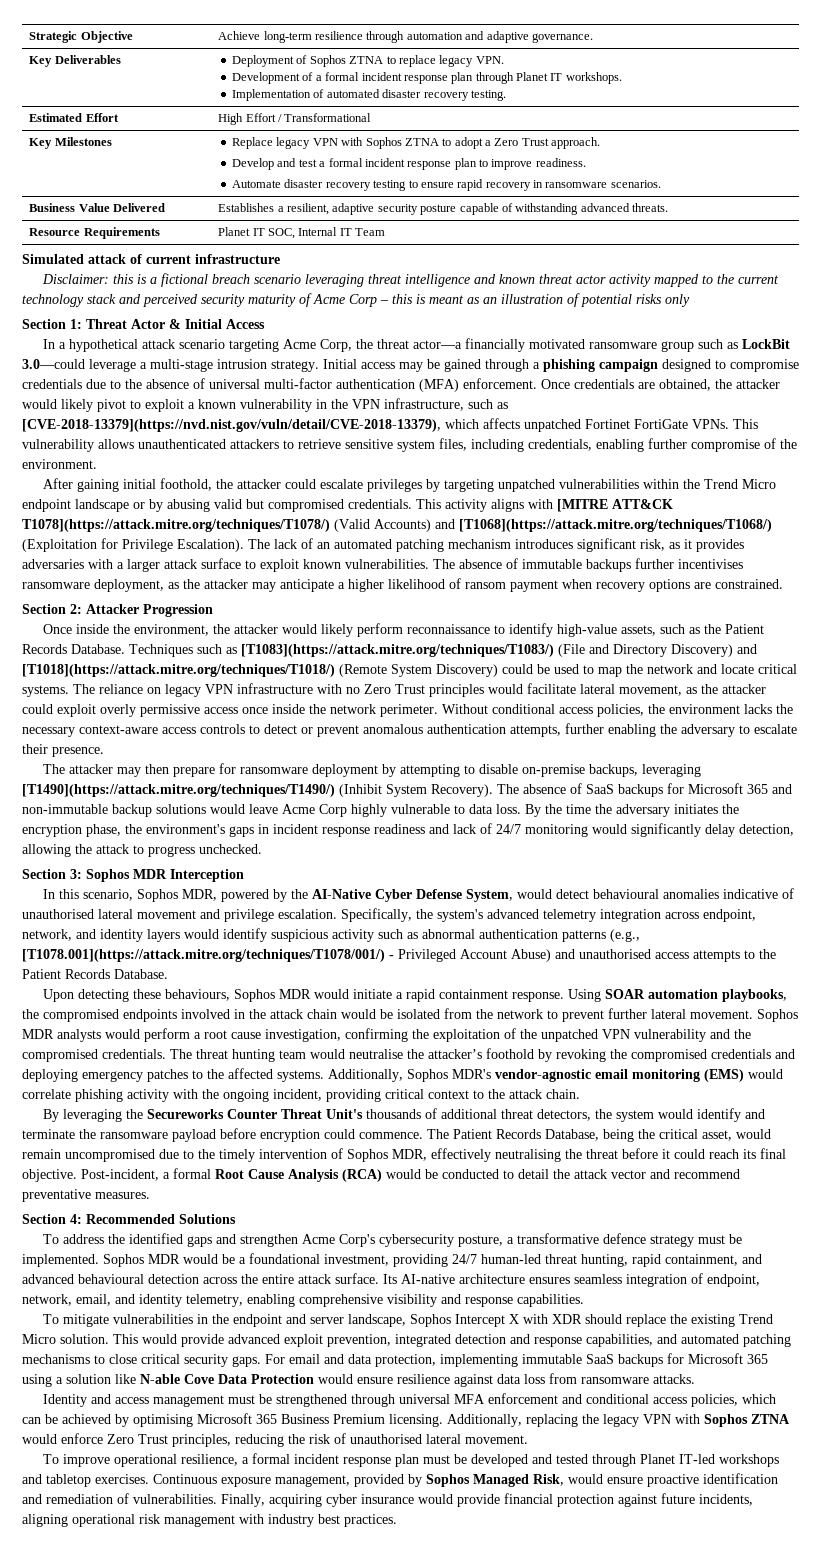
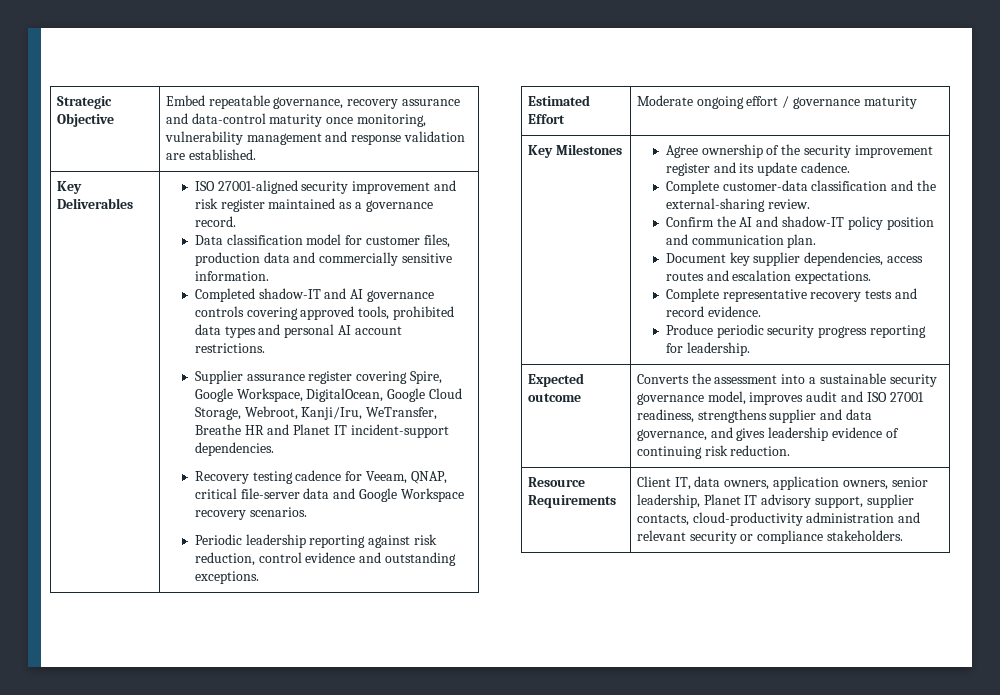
- Strategic Objective | Achieve long-term resilience through automation and adaptive governance.
- Key Deliverables | Deployment of Sophos ZTNA to replace legacy VPN.
- Development of a formal incident response plan through Planet IT workshops.
- Implementation of automated disaster recovery testing.
- Estimated Effort | High Effort / Transformational
- Key Milestones | Replace legacy VPN with Sophos ZTNA to adopt a Zero Trust approach.
- Develop and test a formal incident response plan to improve readiness.
- Automate disaster recovery testing to ensure rapid recovery in ransomware scenarios.
- Business Value Delivered | Establishes a resilient, adaptive security posture capable of withstanding advanced threats.
- Resource Requirements | Planet IT SOC, Internal IT Team
- Simulated attack of current infrastructure
- Disclaimer: this is a fictional breach scenario leveraging threat intelligence and known threat actor activity mapped to the current technology stack and perceived security maturity of Acme Corp – this is meant as an illustration of potential risks only
- Section 1: Threat Actor & Initial Access
- In a hypothetical attack scenario targeting Acme Corp, the threat actor—a financially motivated ransomware group such as LockBit 3.0—could leverage a multi-stage intrusion strategy. Initial access may be gained through a phishing campaign designed to compromise credentials due to the absence of universal multi-factor authentication (MFA) enforcement. Once credentials are obtained, the attacker would likely pivot to exploit a known vulnerability in the VPN infrastructure, such as [CVE-2018-13379](https://nvd.nist.gov/vuln/detail/CVE-2018-13379), which affects unpatched Fortinet FortiGate VPNs. This vulnerability allows unauthenticated attackers to retrieve sensitive system files, including credentials, enabling further compromise of the environment.
- After gaining initial foothold, the attacker could escalate privileges by targeting unpatched vulnerabilities within the Trend Micro endpoint landscape or by abusing valid but compromised credentials. This activity aligns with [MITRE ATT&CK T1078](https://attack.mitre.org/techniques/T1078/) (Valid Accounts) and [T1068](https://attack.mitre.org/techniques/T1068/) (Exploitation for Privilege Escalation). The lack of an automated patching mechanism introduces significant risk, as it provides adversaries with a larger attack surface to exploit known vulnerabilities. The absence of immutable backups further incentivises ransomware deployment, as the attacker may anticipate a higher likelihood of ransom payment when recovery options are constrained.
- Section 2: Attacker Progression
- Once inside the environment, the attacker would likely perform reconnaissance to identify high-value assets, such as the Patient Records Database. Techniques such as [T1083](https://attack.mitre.org/techniques/T1083/) (File and Directory Discovery) and [T1018](https://attack.mitre.org/techniques/T1018/) (Remote System Discovery) could be used to map the network and locate critical systems. The reliance on legacy VPN infrastructure with no Zero Trust principles would facilitate lateral movement, as the attacker could exploit overly permissive access once inside the network perimeter. Without conditional access policies, the environment lacks the necessary context-aware access controls to detect or prevent anomalous authentication attempts, further enabling the adversary to escalate their presence.
- The attacker may then prepare for ransomware deployment by attempting to disable on-premise backups, leveraging [T1490](https://attack.mitre.org/techniques/T1490/) (Inhibit System Recovery). The absence of SaaS backups for Microsoft 365 and non-immutable backup solutions would leave Acme Corp highly vulnerable to data loss. By the time the adversary initiates the encryption phase, the environment's gaps in incident response readiness and lack of 24/7 monitoring would significantly delay detection, allowing the attack to progress unchecked.
- Section 3: Sophos MDR Interception
- In this scenario, Sophos MDR, powered by the AI-Native Cyber Defense System, would detect behavioural anomalies indicative of unauthorised lateral movement and privilege escalation. Specifically, the system's advanced telemetry integration across endpoint, network, and identity layers would identify suspicious activity such as abnormal authentication patterns (e.g., [T1078.001](https://attack.mitre.org/techniques/T1078/001/) - Privileged Account Abuse) and unauthorised access attempts to the Patient Records Database.
- Upon detecting these behaviours, Sophos MDR would initiate a rapid containment response. Using SOAR automation playbooks, the compromised endpoints involved in the attack chain would be isolated from the network to prevent further lateral movement. Sophos MDR analysts would perform a root cause investigation, confirming the exploitation of the unpatched VPN vulnerability and the compromised credentials. The threat hunting team would neutralise the attacker’s foothold by revoking the compromised credentials and deploying emergency patches to the affected systems. Additionally, Sophos MDR's vendor-agnostic email monitoring (EMS) would correlate phishing activity with the ongoing incident, providing critical context to the attack chain.
- By leveraging the Secureworks Counter Threat Unit's thousands of additional threat detectors, the system would identify and terminate the ransomware payload before encryption could commence. The Patient Records Database, being the critical asset, would remain uncompromised due to the timely intervention of Sophos MDR, effectively neutralising the threat before it could reach its final objective. Post-incident, a formal Root Cause Analysis (RCA) would be conducted to detail the attack vector and recommend preventative measures.
- Section 4: Recommended Solutions
- To address the identified gaps and strengthen Acme Corp's cybersecurity posture, a transformative defence strategy must be implemented. Sophos MDR would be a foundational investment, providing 24/7 human-led threat hunting, rapid containment, and advanced behavioural detection across the entire attack surface. Its AI-native architecture ensures seamless integration of endpoint, network, email, and identity telemetry, enabling comprehensive visibility and response capabilities.
- To mitigate vulnerabilities in the endpoint and server landscape, Sophos Intercept X with XDR should replace the existing Trend Micro solution. This would provide advanced exploit prevention, integrated detection and response capabilities, and automated patching mechanisms to close critical security gaps. For email and data protection, implementing immutable SaaS backups for Microsoft 365 using a solution like N-able Cove Data Protection would ensure resilience against data loss from ransomware attacks.
- Identity and access management must be strengthened through universal MFA enforcement and conditional access policies, which can be achieved by optimising Microsoft 365 Business Premium licensing. Additionally, replacing the legacy VPN with Sophos ZTNA would enforce Zero Trust principles, reducing the risk of unauthorised lateral movement.
- To improve operational resilience, a formal incident response plan must be developed and tested through Planet IT-led workshops and tabletop exercises. Continuous exposure management, provided by Sophos Managed Risk, would ensure proactive identification and remediation of vulnerabilities. Finally, acquiring cyber insurance would provide financial protection against future incidents, aligning operational risk management with industry best practices.
+ Strategic Objective | Embed repeatable governance, recovery assurance and data-control maturity once monitoring, vulnerability management and response validation are established.
+ Key Deliverables | ISO 27001-aligned security improvement and risk register maintained as a governance record.
+ Data classification model for customer files, production data and commercially sensitive information.
+ Completed shadow-IT and AI governance controls covering approved tools, prohibited data types and personal AI account restrictions.
+ Supplier assurance register covering Spire, Google Workspace, DigitalOcean, Google Cloud Storage, Webroot, Kanji/Iru, WeTransfer, Breathe HR and Planet IT incident-support dependencies.
+ Recovery testing cadence for Veeam, QNAP, critical file-server data and Google Workspace recovery scenarios.
+ Periodic leadership reporting against risk reduction, control evidence and outstanding exceptions.
+ Estimated Effort | Moderate ongoing effort / governance maturity
+ Key Milestones | Agree ownership of the security improvement register and its update cadence.
+ Complete customer-data classification and the external-sharing review.
+ Confirm the AI and shadow-IT policy position and communication plan.
+ Document key supplier dependencies, access routes and escalation expectations.
+ Complete representative recovery tests and record evidence.
+ Produce periodic security progress reporting for leadership.
+ Expected outcome | Converts the assessment into a sustainable security governance model, improves audit and ISO 27001 readiness, strengthens supplier and data governance, and gives leadership evidence of continuing risk reduction.
+ Resource Requirements | Client IT, data owners, application owners, senior leadership, Planet IT advisory support, supplier contacts, cloud-productivity administration and relevant security or compliance stakeholders.

